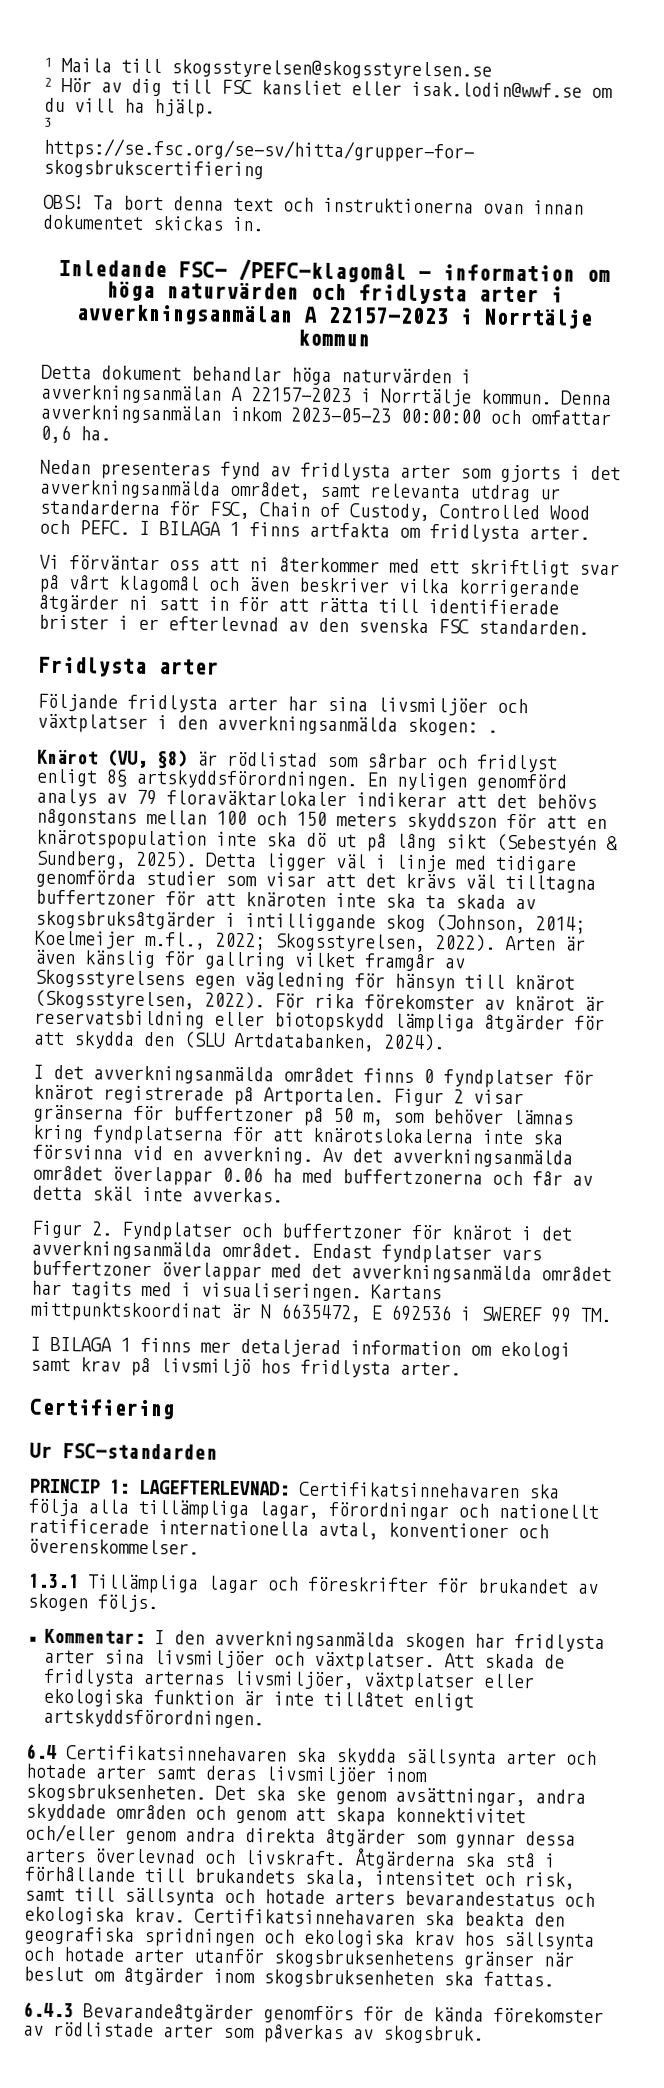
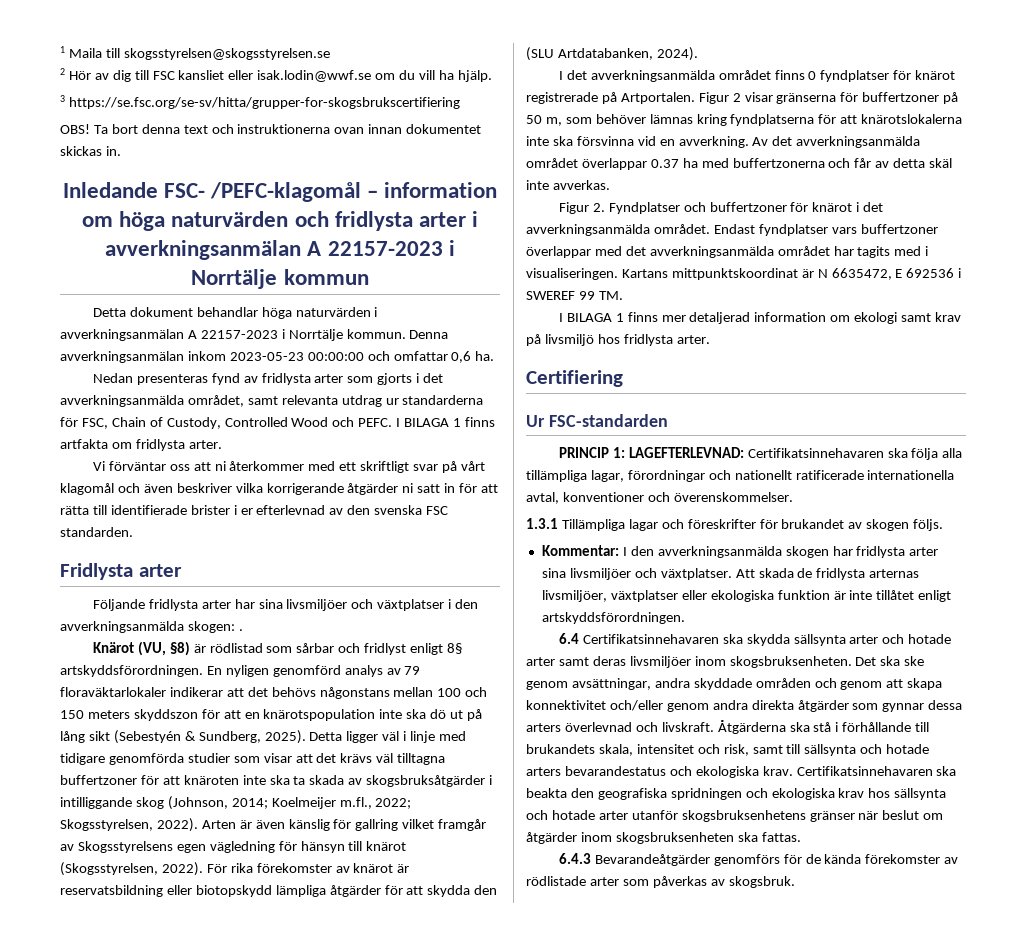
- Av det avverkningsanmälda området överlappar 0.06 ha med buffertzonerna och får av detta skäl inte avverkas.
+ Av det avverkningsanmälda området överlappar 0.37 ha med buffertzonerna och får av detta skäl inte avverkas.

